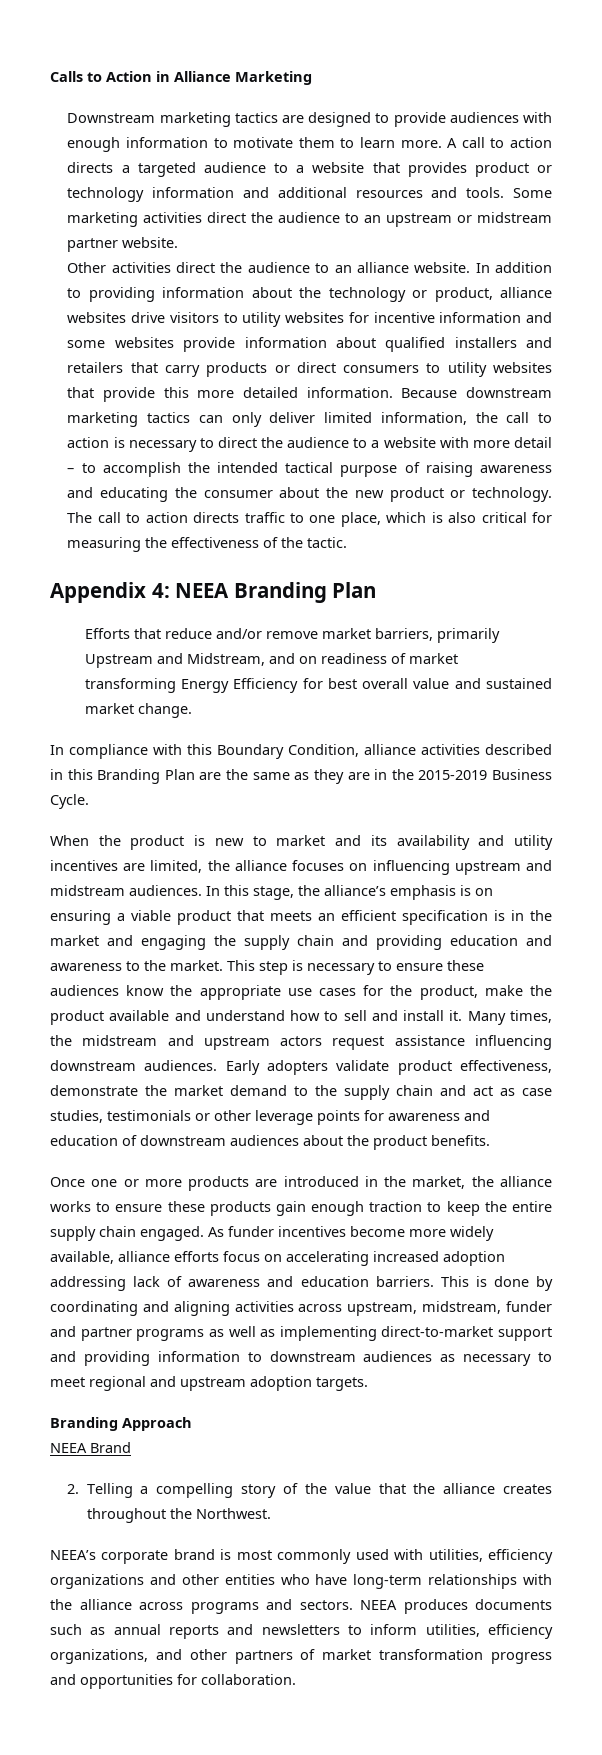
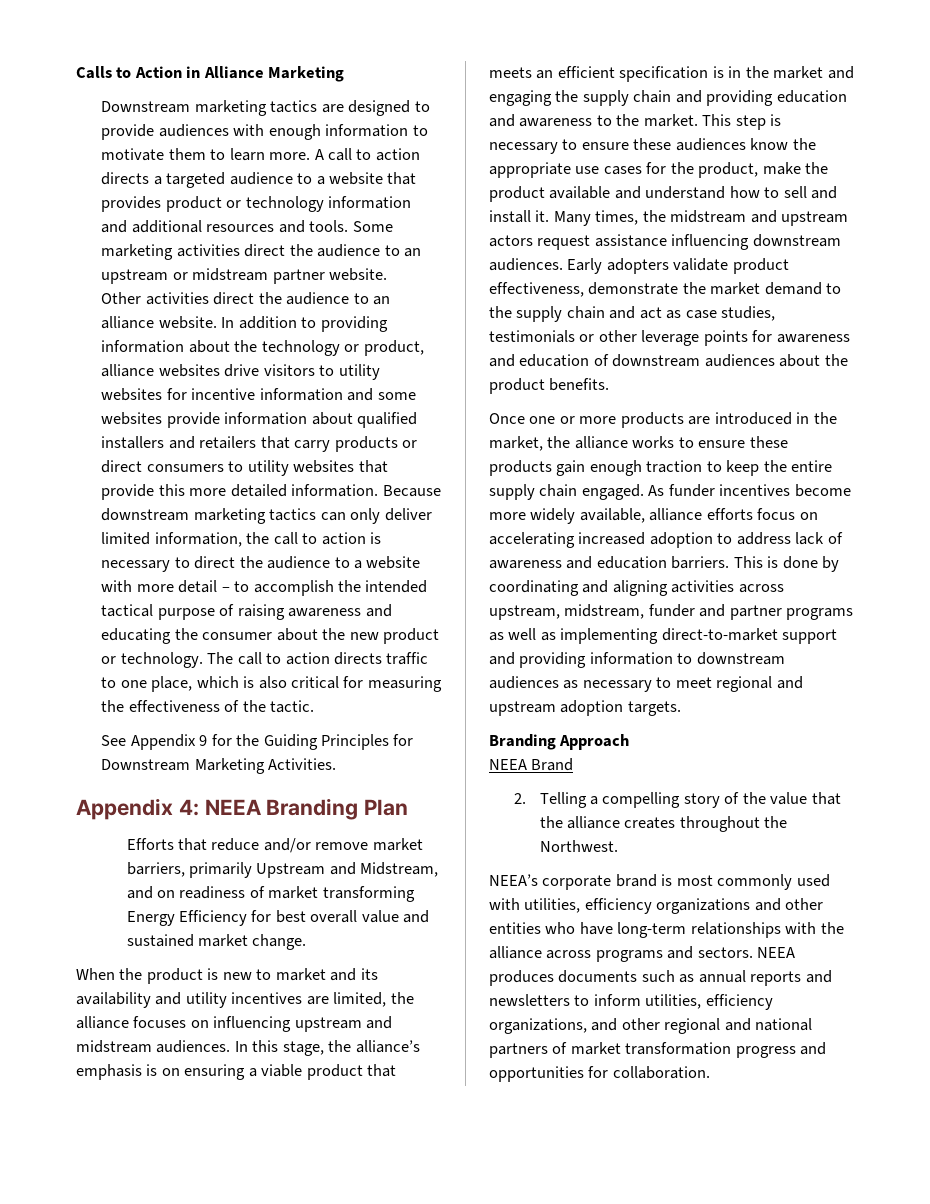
+ See Appendix 9 for the Guiding Principles for Downstream Marketing Activities.
- In compliance with this Boundary Condition, alliance activities described in this Branding Plan are the same as they are in the 2015-2019 Business Cycle.
- As funder incentives become more widely available, alliance efforts focus on accelerating increased adoption addressing lack of awareness and education barriers.
+ As funder incentives become more widely available, alliance efforts focus on accelerating increased adoption to address lack of awareness and education barriers.
- NEEA produces documents such as annual reports and newsletters to inform utilities, efficiency organizations, and other partners of market transformation progress and opportunities for collaboration.
+ NEEA produces documents such as annual reports and newsletters to inform utilities, efficiency organizations, and other regional and national partners of market transformation progress and opportunities for collaboration.

